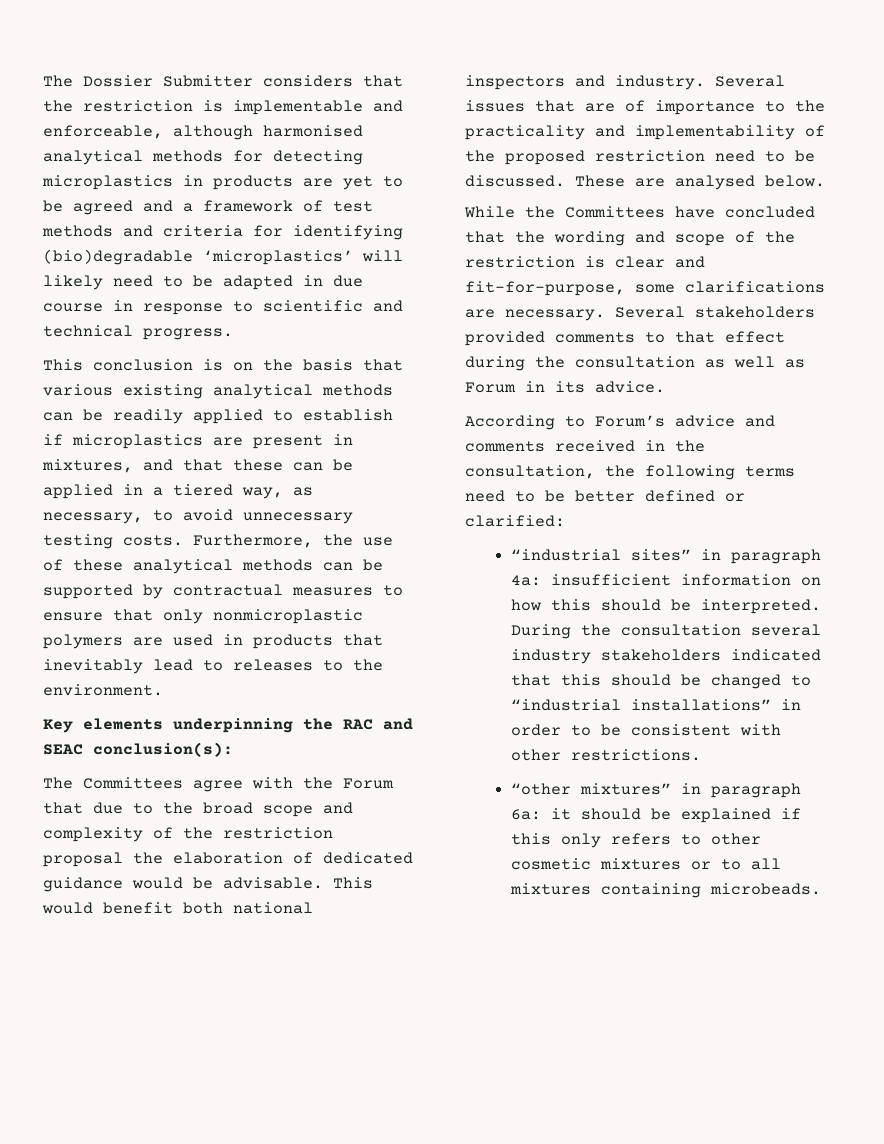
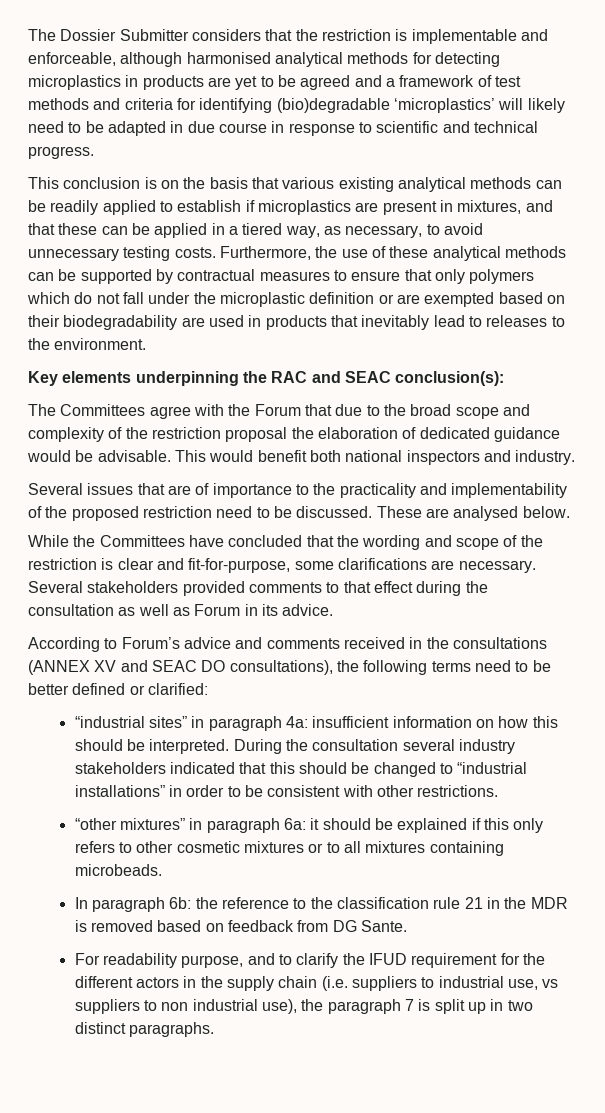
- Furthermore, the use of these analytical methods can be supported by contractual measures to ensure that only nonmicroplastic polymers are used in products that inevitably lead to releases to the environment.
+ Furthermore, the use of these analytical methods can be supported by contractual measures to ensure that only polymers which do not fall under the microplastic definition or are exempted based on their biodegradability are used in products that inevitably lead to releases to the environment.
- This would benefit both national inspectors and industry. Several issues that are of importance to the practicality and implementability of the proposed restriction need to be discussed.
+ This would benefit both national inspectors and industry.
+ Several issues that are of importance to the practicality and implementability of the proposed restriction need to be discussed.
- According to Forum’s advice and comments received in the consultation, the following terms need to be better defined or clarified:
+ According to Forum’s advice and comments received in the consultations (ANNEX XV and SEAC DO consultations), the following terms need to be better defined or clarified:
+ In paragraph 6b: the reference to the classification rule 21 in the MDR is removed based on feedback from DG Sante.
+ For readability purpose, and to clarify the IFUD requirement for the different actors in the supply chain (i.e. suppliers to industrial use, vs suppliers to non industrial use), the paragraph 7 is split up in two distinct paragraphs.

